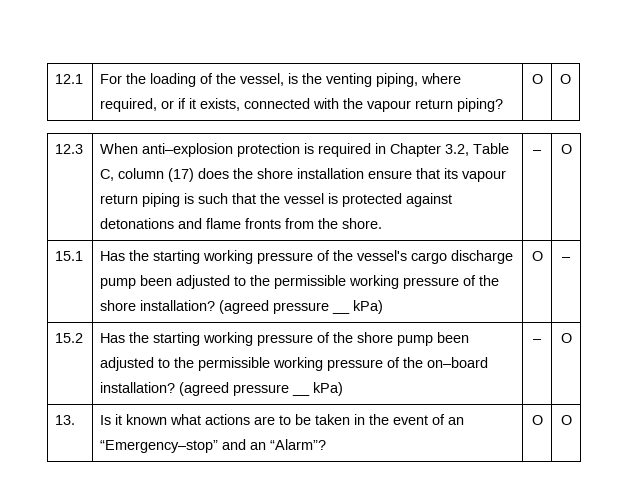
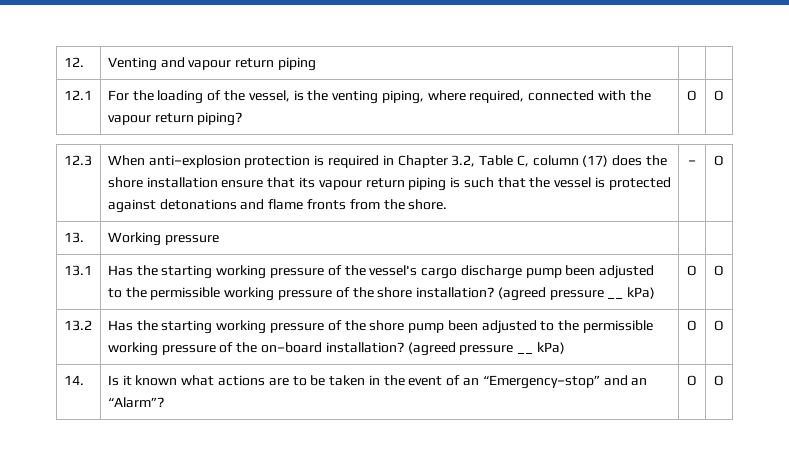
+ 12. | Venting and vapour return piping | |
- 12.1 | For the loading of the vessel, is the venting piping, where required, or if it exists, connected with the vapour return piping? | O | O
+ 12.1 | For the loading of the vessel, is the venting piping, where required, connected with the vapour return piping? | O | O
- 15.1 | Has the starting working pressure of the vessel's cargo discharge pump been adjusted to the permissible working pressure of the shore installation? (agreed pressure __ kPa) | O | –
- 15.2 | Has the starting working pressure of the shore pump been adjusted to the permissible working pressure of the on–board installation? (agreed pressure __ kPa) | – | O
- 13. | Is it known what actions are to be taken in the event of an “Emergency–stop” and an “Alarm”? | O | O
+ 13. | Working pressure | |
+ 13.1 | Has the starting working pressure of the vessel's cargo discharge pump been adjusted to the permissible working pressure of the shore installation? (agreed pressure __ kPa) | O | O
+ 13.2 | Has the starting working pressure of the shore pump been adjusted to the permissible working pressure of the on–board installation? (agreed pressure __ kPa) | O | O
+ 14. | Is it known what actions are to be taken in the event of an “Emergency–stop” and an “Alarm”? | O | O

